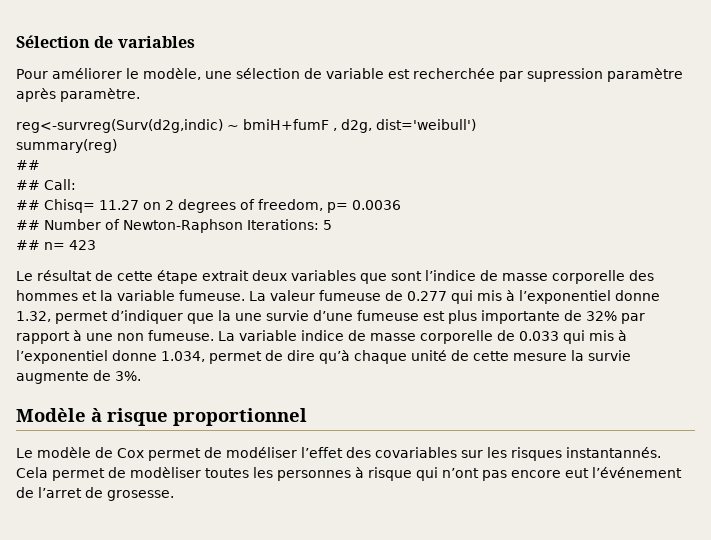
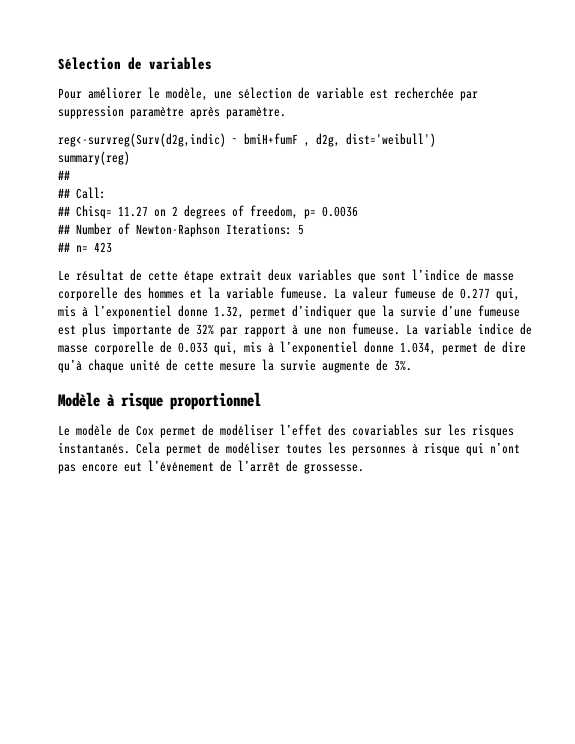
- Pour améliorer le modèle, une sélection de variable est recherchée par supression paramètre après paramètre.
+ Pour améliorer le modèle, une sélection de variable est recherchée par suppression paramètre après paramètre.
- La valeur fumeuse de 0.277 qui mis à l’exponentiel donne 1.32, permet d’indiquer que la une survie d’une fumeuse est plus importante de 32% par rapport à une non fumeuse.
+ La valeur fumeuse de 0.277 qui, mis à l’exponentiel donne 1.32, permet d’indiquer que la survie d’une fumeuse est plus importante de 32% par rapport à une non fumeuse.
- La variable indice de masse corporelle de 0.033 qui mis à l’exponentiel donne 1.034, permet de dire qu’à chaque unité de cette mesure la survie augmente de 3%.
+ La variable indice de masse corporelle de 0.033 qui, mis à l’exponentiel donne 1.034, permet de dire qu’à chaque unité de cette mesure la survie augmente de 3%.
- Le modèle de Cox permet de modéliser l’effet des covariables sur les risques instantannés.
+ Le modèle de Cox permet de modéliser l’effet des covariables sur les risques instantanés.
- Cela permet de modèliser toutes les personnes à risque qui n’ont pas encore eut l’événement de l’arret de grosesse.
+ Cela permet de modéliser toutes les personnes à risque qui n’ont pas encore eut l’événement de l’arrêt de grossesse.

